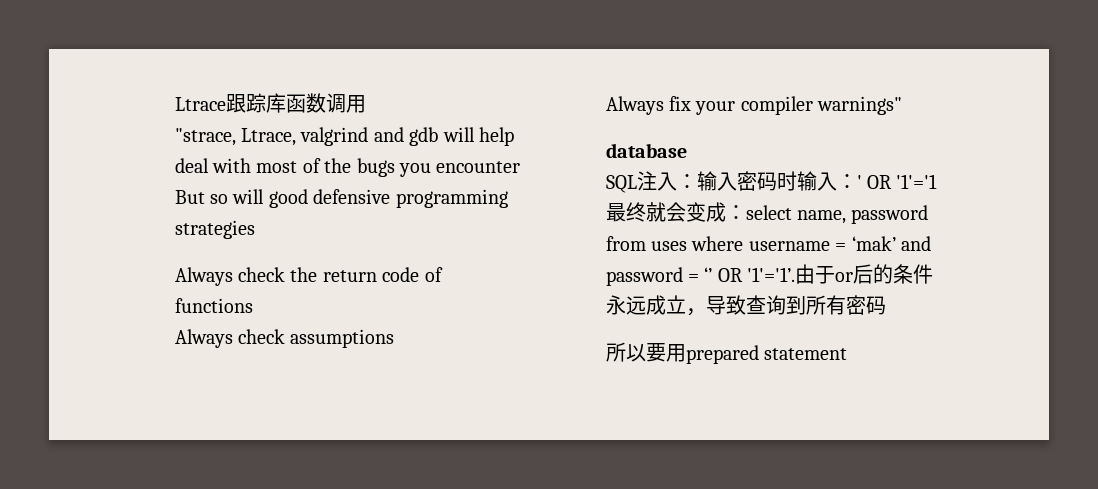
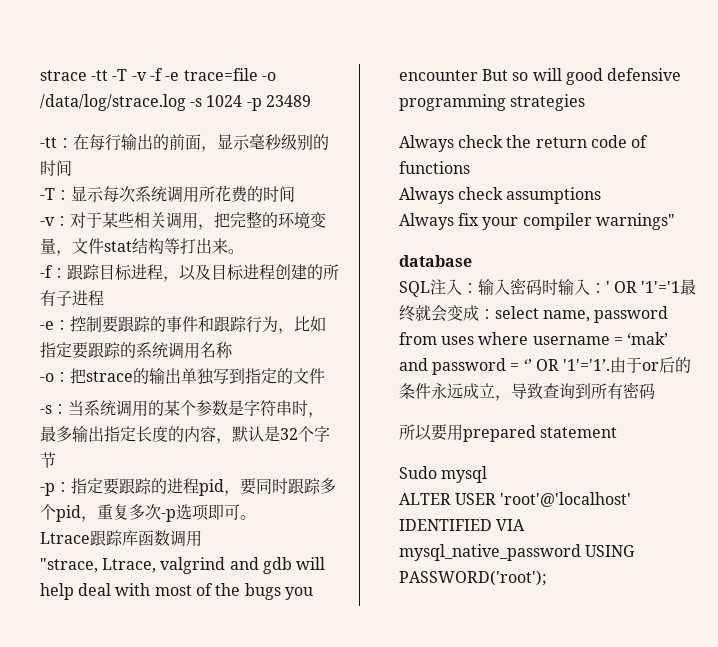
+ strace -tt -T -v -f -e trace=file -o /data/log/strace.log -s 1024 -p 23489
+ -tt：在每行输出的前面，显示毫秒级别的时间
+ -T：显示每次系统调用所花费的时间
+ -v：对于某些相关调用，把完整的环境变量，文件stat结构等打出来。
+ -f：跟踪目标进程，以及目标进程创建的所有子进程
+ -e：控制要跟踪的事件和跟踪行为，比如指定要跟踪的系统调用名称
+ -o：把strace的输出单独写到指定的文件
+ -s：当系统调用的某个参数是字符串时，最多输出指定长度的内容，默认是32个字节
+ -p：指定要跟踪的进程pid，要同时跟踪多个pid，重复多次-p选项即可。
+ Sudo mysql
+ ALTER USER 'root'@'localhost' IDENTIFIED VIA mysql_native_password USING PASSWORD('root');

